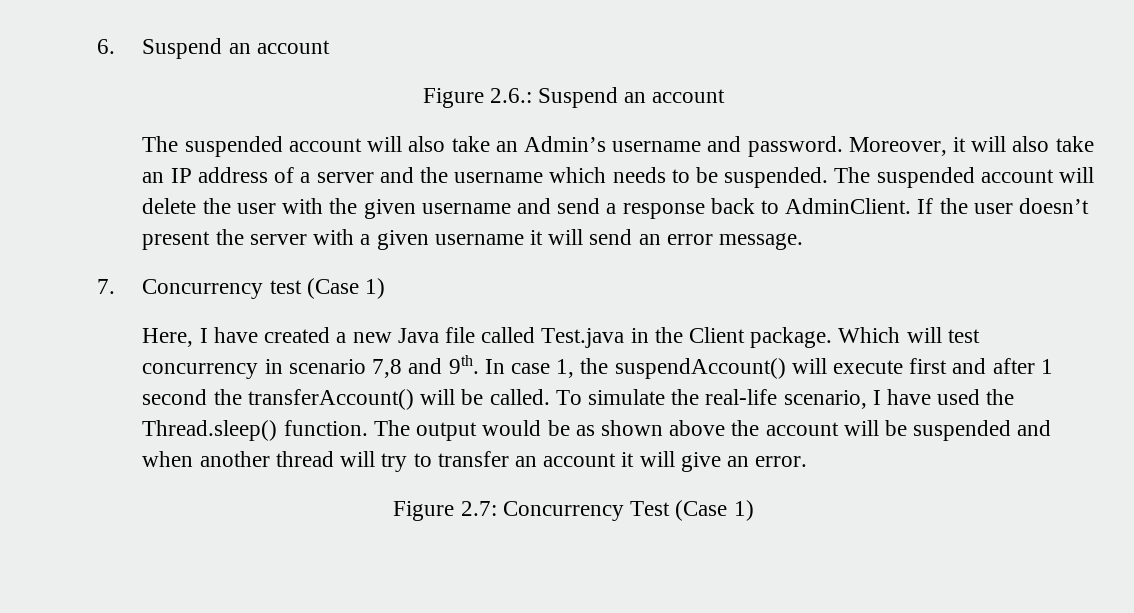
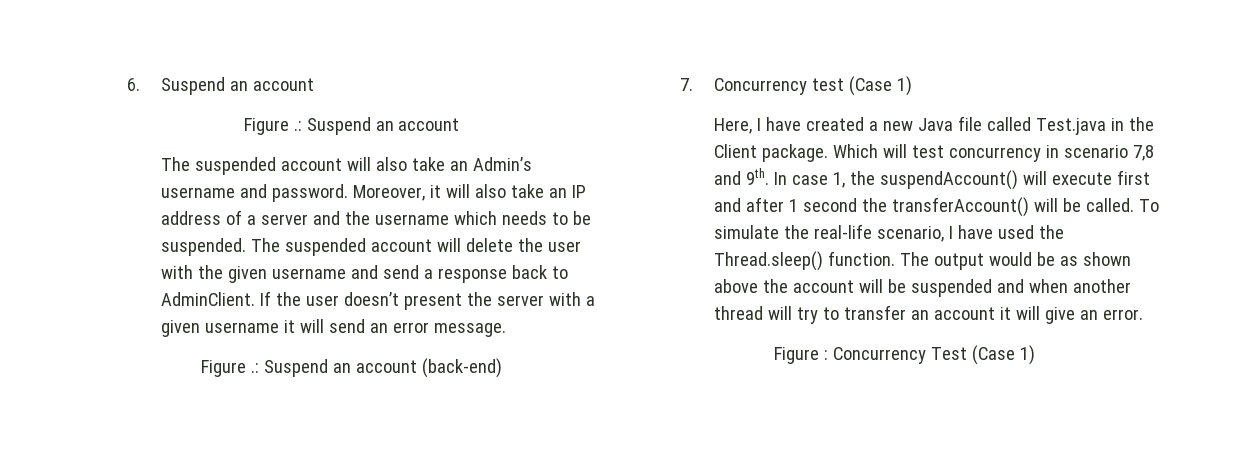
  6. Suspend an account
- Figure 2.6.: Suspend an account
+ Figure .: Suspend an account
+ Figure .: Suspend an account (back-end)
- Figure 2.7: Concurrency Test (Case 1)
+ Figure : Concurrency Test (Case 1)

